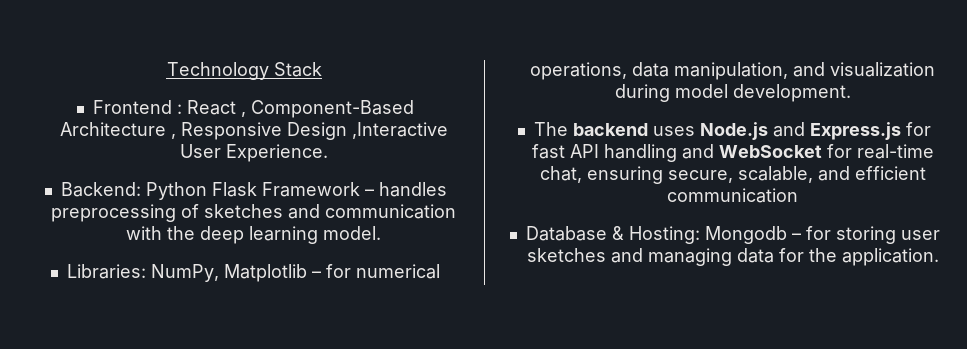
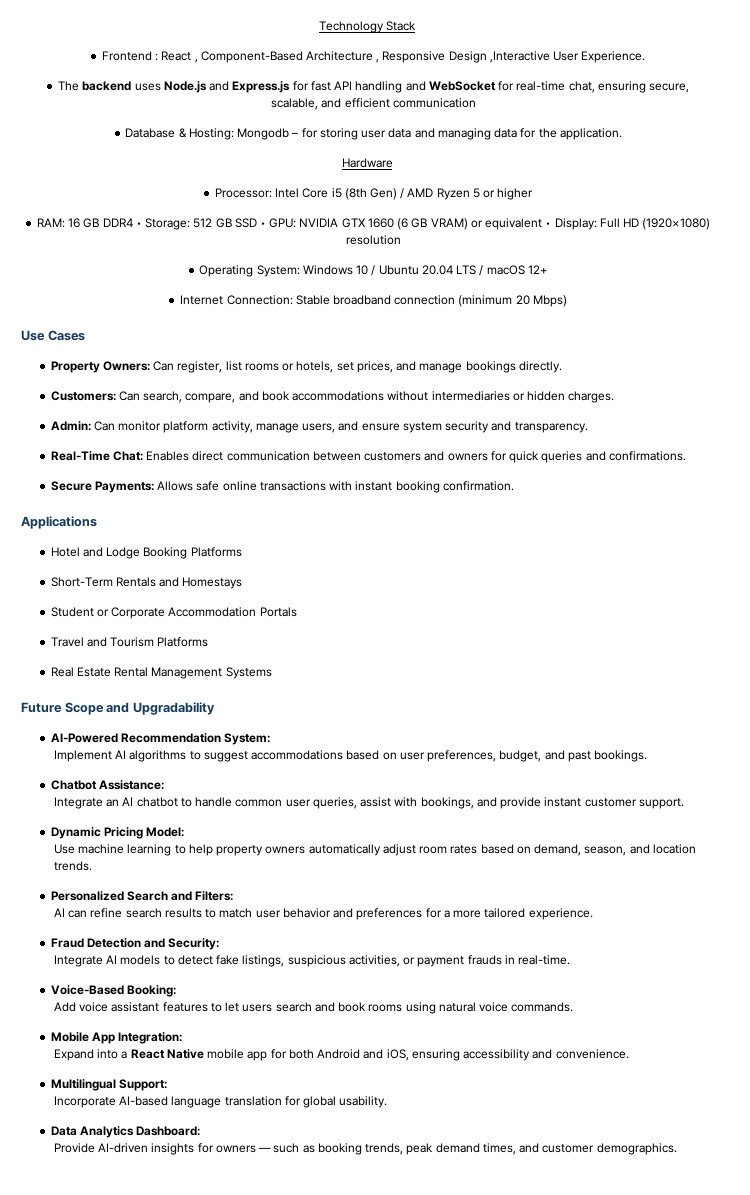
- Backend: Python Flask Framework – handles preprocessing of sketches and communication with the deep learning model.
- Libraries: NumPy, Matplotlib – for numerical operations, data manipulation, and visualization during model development.
- Database & Hosting: Mongodb – for storing user sketches and managing data for the application.
+ Database & Hosting: Mongodb – for storing user data and managing data for the application.
+ Hardware
+ Processor: Intel Core i5 (8th Gen) / AMD Ryzen 5 or higher
+ RAM: 16 GB DDR4 • Storage: 512 GB SSD • GPU: NVIDIA GTX 1660 (6 GB VRAM) or equivalent • Display: Full HD (1920×1080) resolution
+ Operating System: Windows 10 / Ubuntu 20.04 LTS / macOS 12+
+ Internet Connection: Stable broadband connection (minimum 20 Mbps)
+ Use Cases
+ Property Owners: Can register, list rooms or hotels, set prices, and manage bookings directly.
+ Customers: Can search, compare, and book accommodations without intermediaries or hidden charges.
+ Admin: Can monitor platform activity, manage users, and ensure system security and transparency.
+ Real-Time Chat: Enables direct communication between customers and owners for quick queries and confirmations.
+ Secure Payments: Allows safe online transactions with instant booking confirmation.
+ Applications
+ Hotel and Lodge Booking Platforms
+ Short-Term Rentals and Homestays
+ Student or Corporate Accommodation Portals
+ Travel and Tourism Platforms
+ Real Estate Rental Management Systems
+ Future Scope and Upgradability
+ AI-Powered Recommendation System:
+ Implement AI algorithms to suggest accommodations based on user preferences, budget, and past bookings.
+ Chatbot Assistance:
+ Integrate an AI chatbot to handle common user queries, assist with bookings, and provide instant customer support.
+ Dynamic Pricing Model:
+ Use machine learning to help property owners automatically adjust room rates based on demand, season, and location trends.
+ Personalized Search and Filters:
+ AI can refine search results to match user behavior and preferences for a more tailored experience.
+ Fraud Detection and Security:
+ Integrate AI models to detect fake listings, suspicious activities, or payment frauds in real-time.
+ Voice-Based Booking:
+ Add voice assistant features to let users search and book rooms using natural voice commands.
+ Mobile App Integration:
+ Expand into a React Native mobile app for both Android and iOS, ensuring accessibility and convenience.
+ Multilingual Support:
+ Incorporate AI-based language translation for global usability.
+ Data Analytics Dashboard:
+ Provide AI-driven insights for owners — such as booking trends, peak demand times, and customer demographics.

